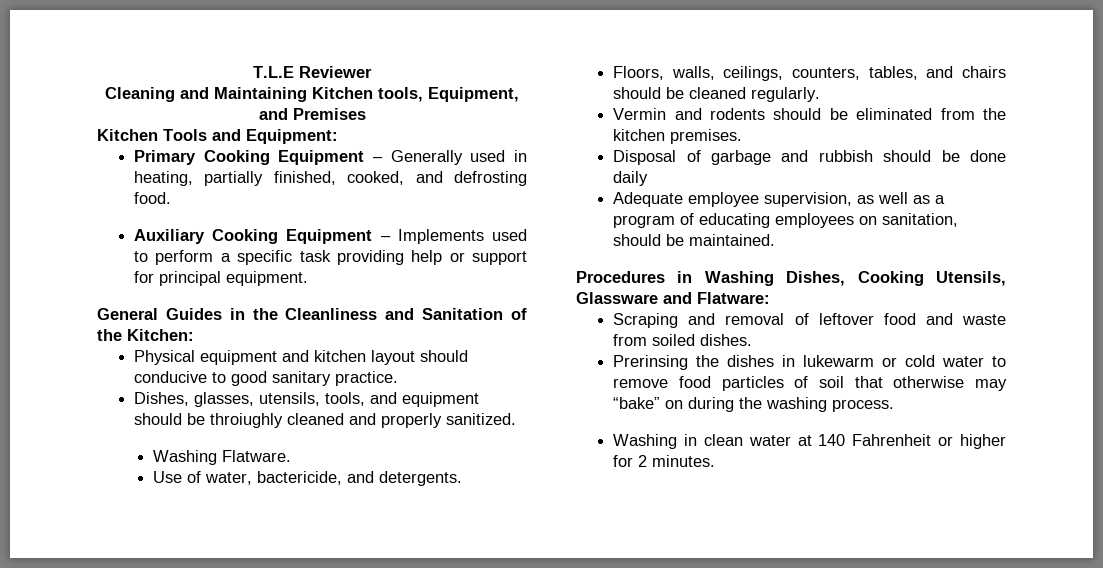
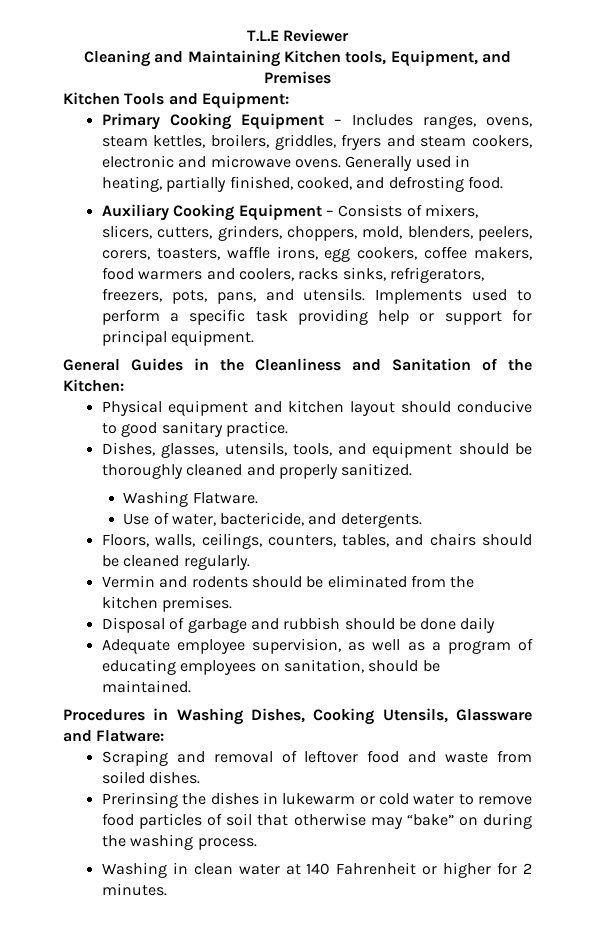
- Primary Cooking Equipment – Generally used in heating, partially finished, cooked, and defrosting food.
+ Primary Cooking Equipment – Includes ranges, ovens, steam kettles, broilers, griddles, fryers and steam cookers, electronic and microwave ovens. Generally used in heating, partially finished, cooked, and defrosting food.
- Auxiliary Cooking Equipment – Implements used to perform a specific task providing help or support for principal equipment.
+ Auxiliary Cooking Equipment – Consists of mixers, slicers, cutters, grinders, choppers, mold, blenders, peelers, corers, toasters, waffle irons, egg cookers, coffee makers, food warmers and coolers, racks sinks, refrigerators, freezers, pots, pans, and utensils. Implements used to perform a specific task providing help or support for principal equipment.
- Dishes, glasses, utensils, tools, and equipment should be throiughly cleaned and properly sanitized.
+ Dishes, glasses, utensils, tools, and equipment should be thoroughly cleaned and properly sanitized.

